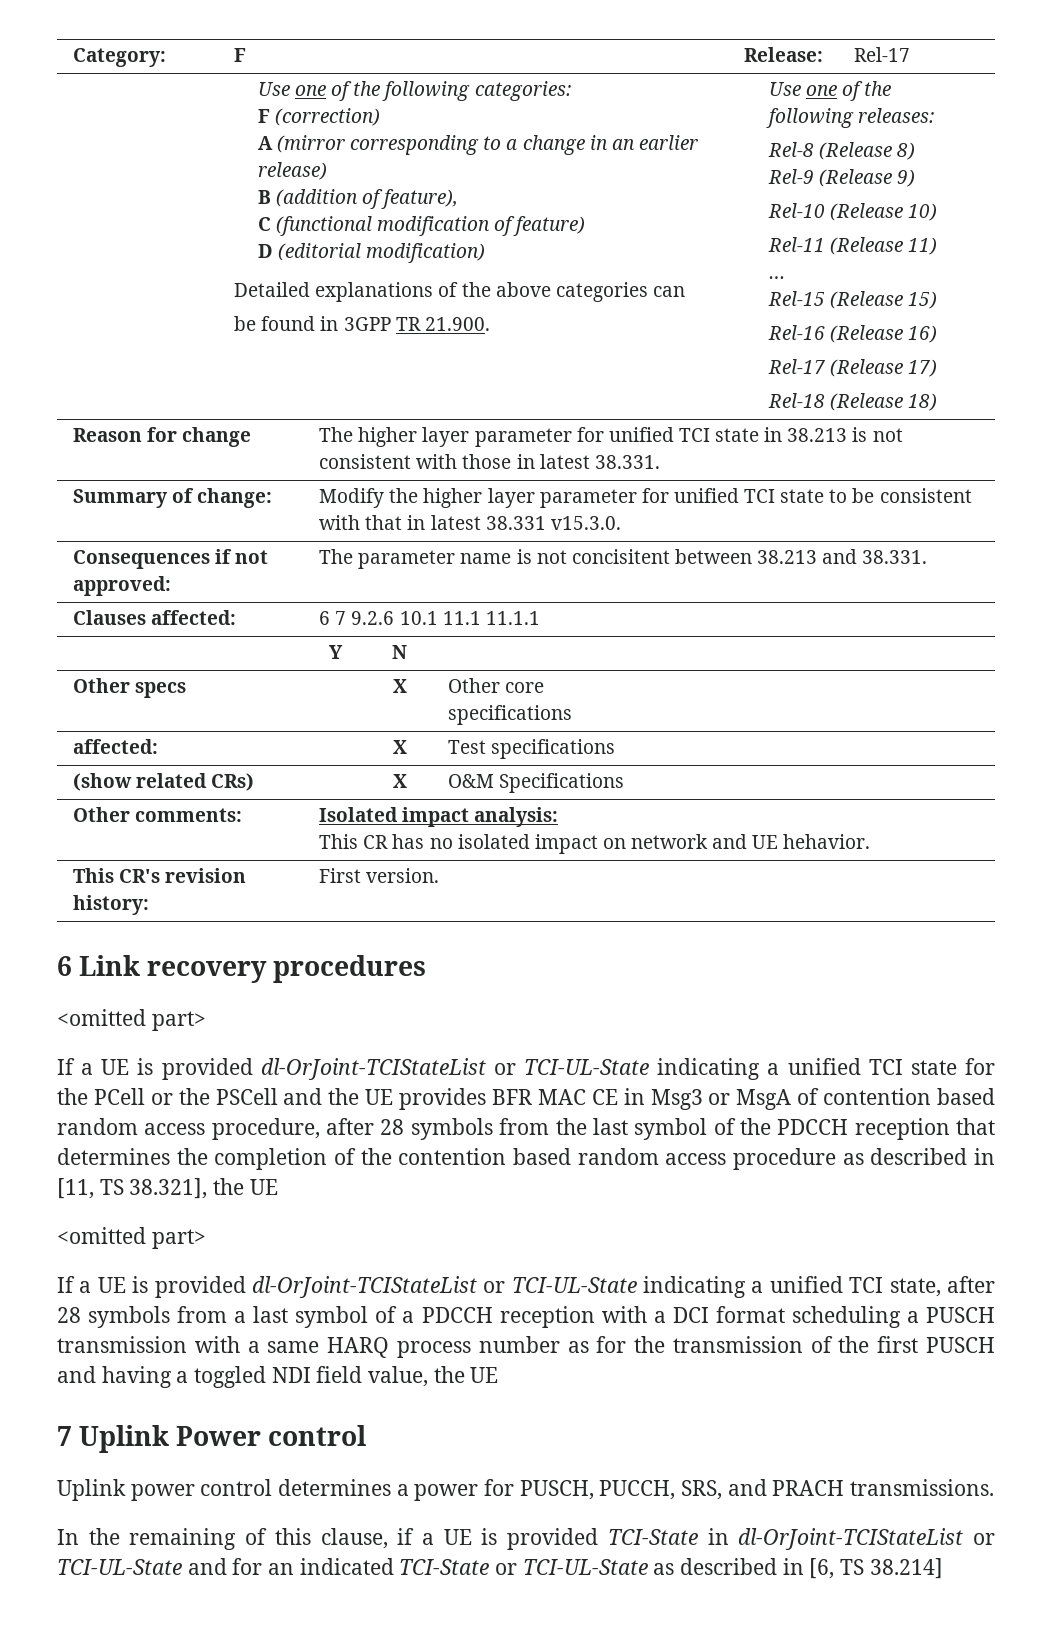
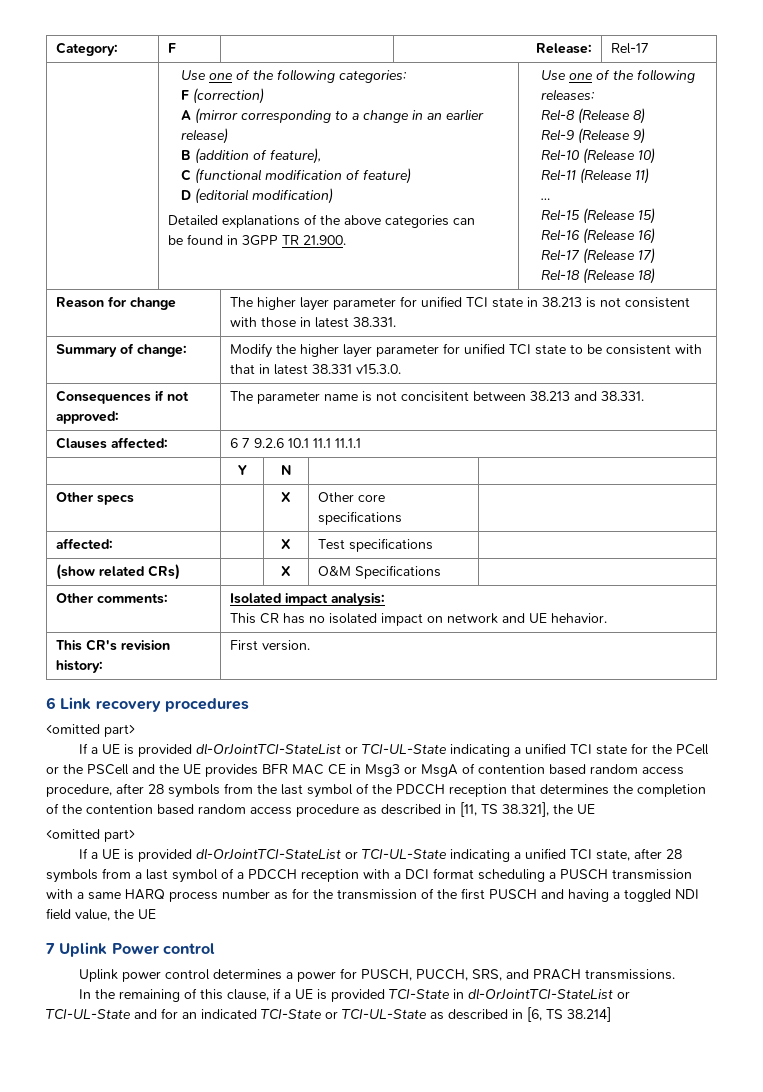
- If a UE is provided dl-OrJoint-TCIStateList or TCI-UL-State indicating a unified TCI state for the PCell or the PSCell and the UE provides BFR MAC CE in Msg3 or MsgA of contention based random access procedure, after 28 symbols from the last symbol of the PDCCH reception that determines the completion of the contention based random access procedure as described in [11, TS 38.321], the UE
+ If a UE is provided dl-OrJointTCI-StateList or TCI-UL-State indicating a unified TCI state for the PCell or the PSCell and the UE provides BFR MAC CE in Msg3 or MsgA of contention based random access procedure, after 28 symbols from the last symbol of the PDCCH reception that determines the completion of the contention based random access procedure as described in [11, TS 38.321], the UE
- If a UE is provided dl-OrJoint-TCIStateList or TCI-UL-State indicating a unified TCI state, after 28 symbols from a last symbol of a PDCCH reception with a DCI format scheduling a PUSCH transmission with a same HARQ process number as for the transmission of the first PUSCH and having a toggled NDI field value, the UE
+ If a UE is provided dl-OrJointTCI-StateList or TCI-UL-State indicating a unified TCI state, after 28 symbols from a last symbol of a PDCCH reception with a DCI format scheduling a PUSCH transmission with a same HARQ process number as for the transmission of the first PUSCH and having a toggled NDI field value, the UE
- In the remaining of this clause, if a UE is provided TCI-State in dl-OrJoint-TCIStateList or TCI-UL-State and for an indicated TCI-State or TCI-UL-State as described in [6, TS 38.214]
+ In the remaining of this clause, if a UE is provided TCI-State in dl-OrJointTCI-StateList or TCI-UL-State and for an indicated TCI-State or TCI-UL-State as described in [6, TS 38.214]

